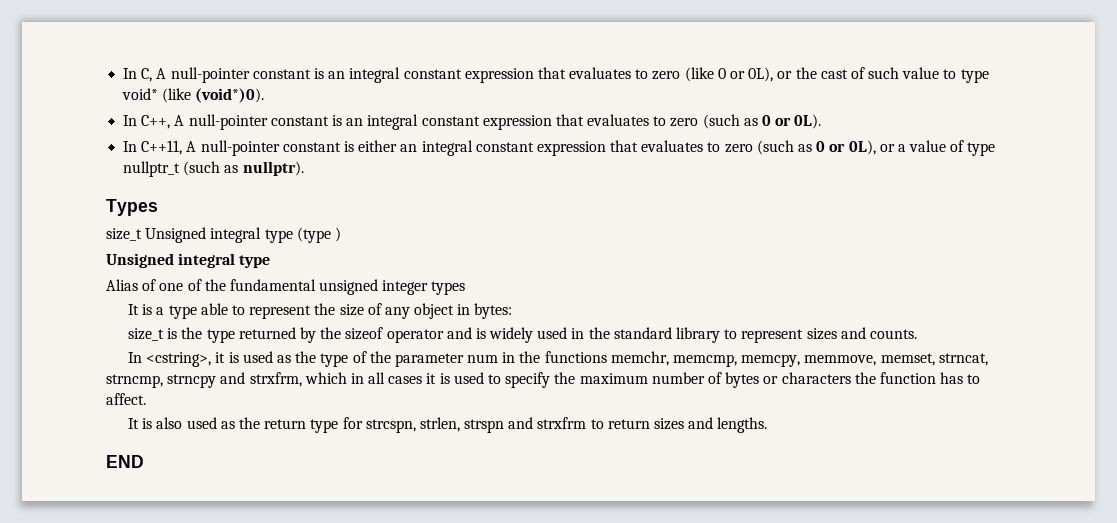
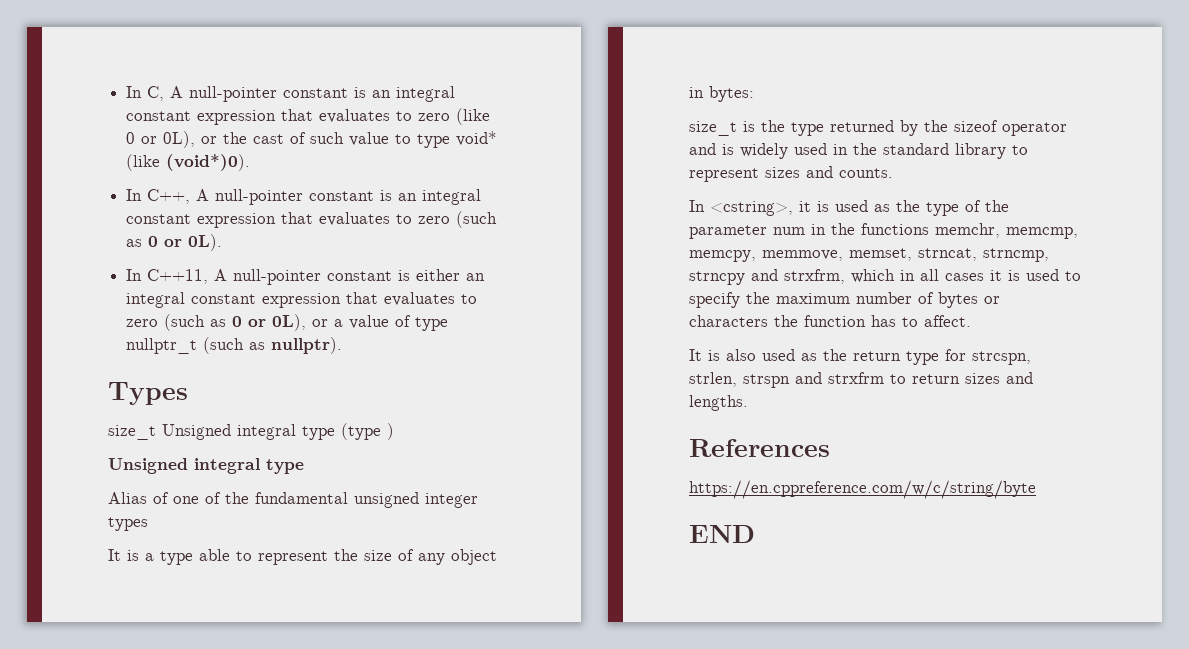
+ References
+ https://en.cppreference.com/w/c/string/byte

